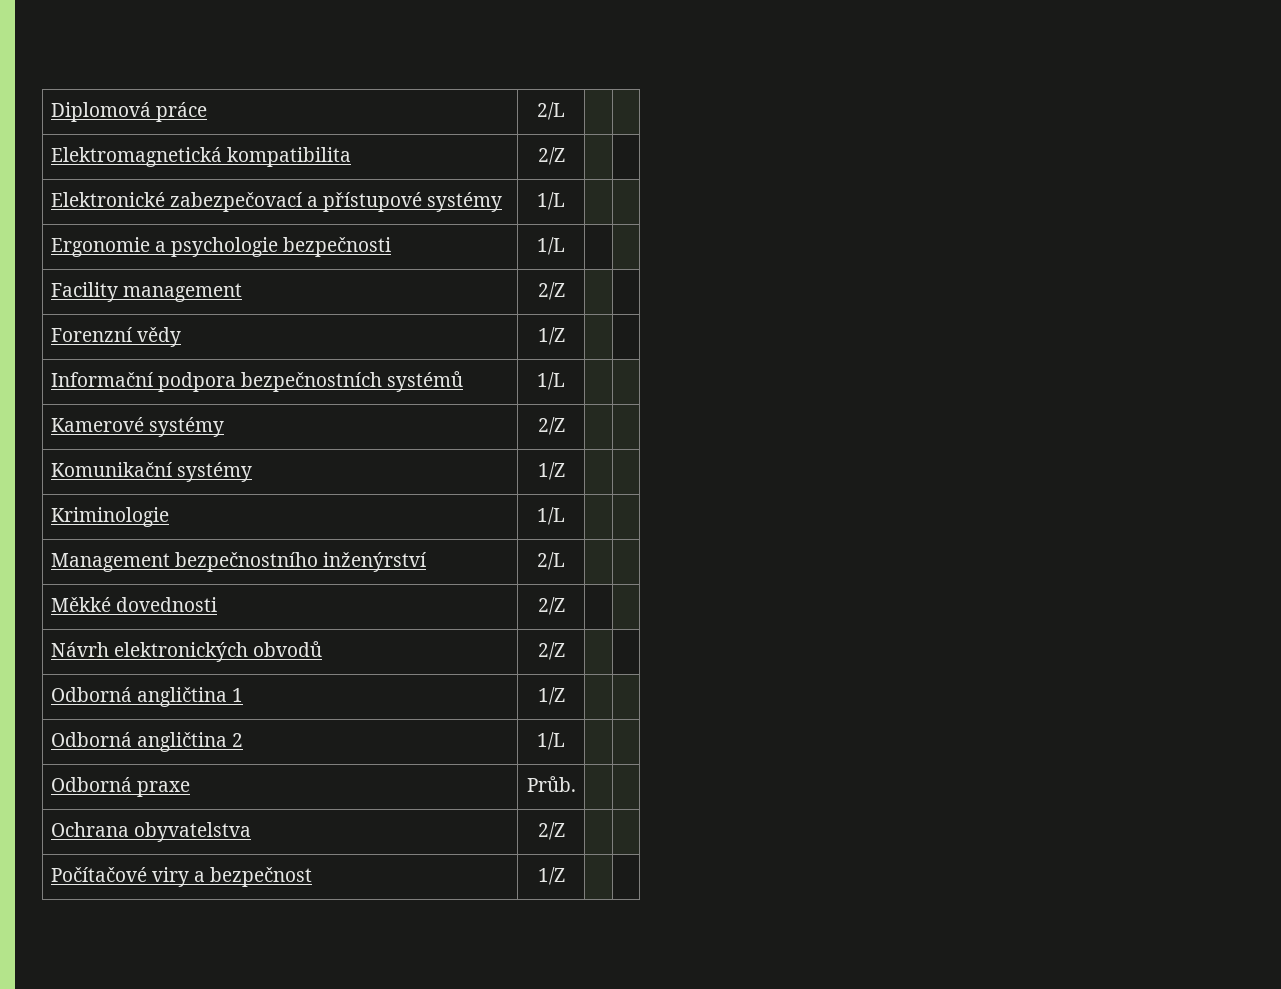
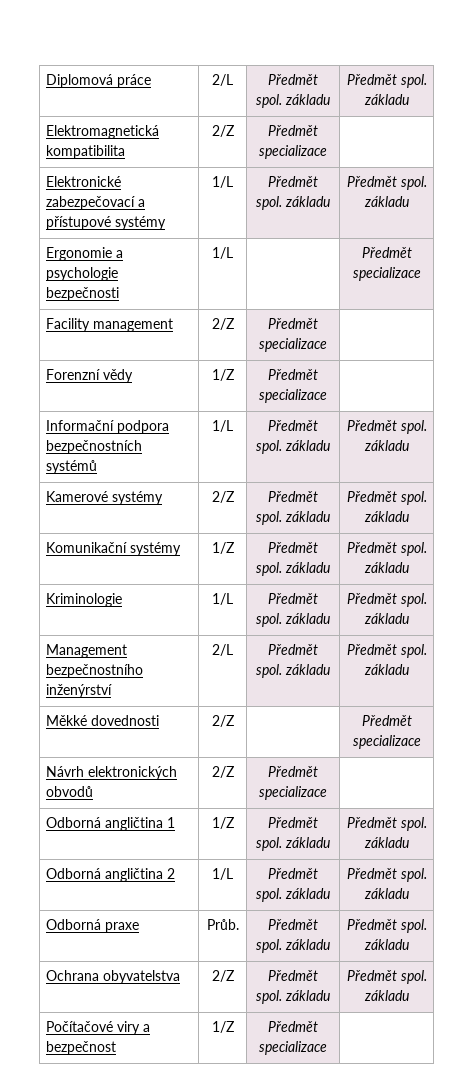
- Diplomová práce | 2/L | |
+ Diplomová práce | 2/L | Předmět spol. základu | Předmět spol. základu
- Elektromagnetická kompatibilita | 2/Z | |
+ Elektromagnetická kompatibilita | 2/Z | Předmět specializace |
- Elektronické zabezpečovací a přístupové systémy | 1/L | |
+ Elektronické zabezpečovací a přístupové systémy | 1/L | Předmět spol. základu | Předmět spol. základu
- Ergonomie a psychologie bezpečnosti | 1/L | |
+ Ergonomie a psychologie bezpečnosti | 1/L | | Předmět specializace
- Facility management | 2/Z | |
+ Facility management | 2/Z | Předmět specializace |
- Forenzní vědy | 1/Z | |
+ Forenzní vědy | 1/Z | Předmět specializace |
- Informační podpora bezpečnostních systémů | 1/L | |
- Kamerové systémy | 2/Z | |
- Komunikační systémy | 1/Z | |
- Kriminologie | 1/L | |
- Management bezpečnostního inženýrství | 2/L | |
+ Informační podpora bezpečnostních systémů | 1/L | Předmět spol. základu | Předmět spol. základu
+ Kamerové systémy | 2/Z | Předmět spol. základu | Předmět spol. základu
+ Komunikační systémy | 1/Z | Předmět spol. základu | Předmět spol. základu
+ Kriminologie | 1/L | Předmět spol. základu | Předmět spol. základu
+ Management bezpečnostního inženýrství | 2/L | Předmět spol. základu | Předmět spol. základu
- Měkké dovednosti | 2/Z | |
+ Měkké dovednosti | 2/Z | | Předmět specializace
- Návrh elektronických obvodů | 2/Z | |
+ Návrh elektronických obvodů | 2/Z | Předmět specializace |
- Odborná angličtina 1 | 1/Z | |
- Odborná angličtina 2 | 1/L | |
- Odborná praxe | Průb. | |
- Ochrana obyvatelstva | 2/Z | |
+ Odborná angličtina 1 | 1/Z | Předmět spol. základu | Předmět spol. základu
+ Odborná angličtina 2 | 1/L | Předmět spol. základu | Předmět spol. základu
+ Odborná praxe | Průb. | Předmět spol. základu | Předmět spol. základu
+ Ochrana obyvatelstva | 2/Z | Předmět spol. základu | Předmět spol. základu
- Počítačové viry a bezpečnost | 1/Z | |
+ Počítačové viry a bezpečnost | 1/Z | Předmět specializace |

